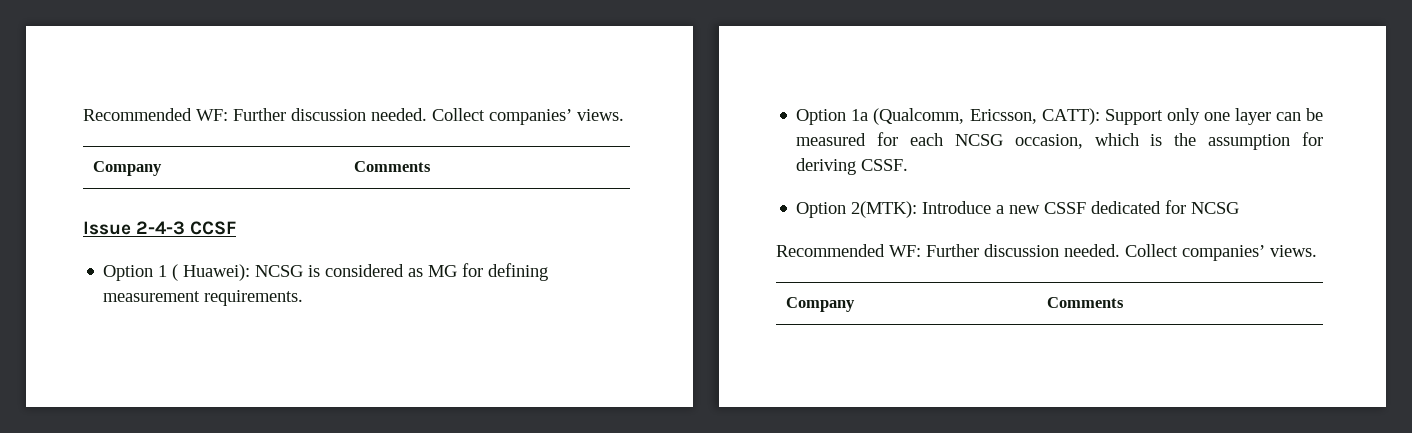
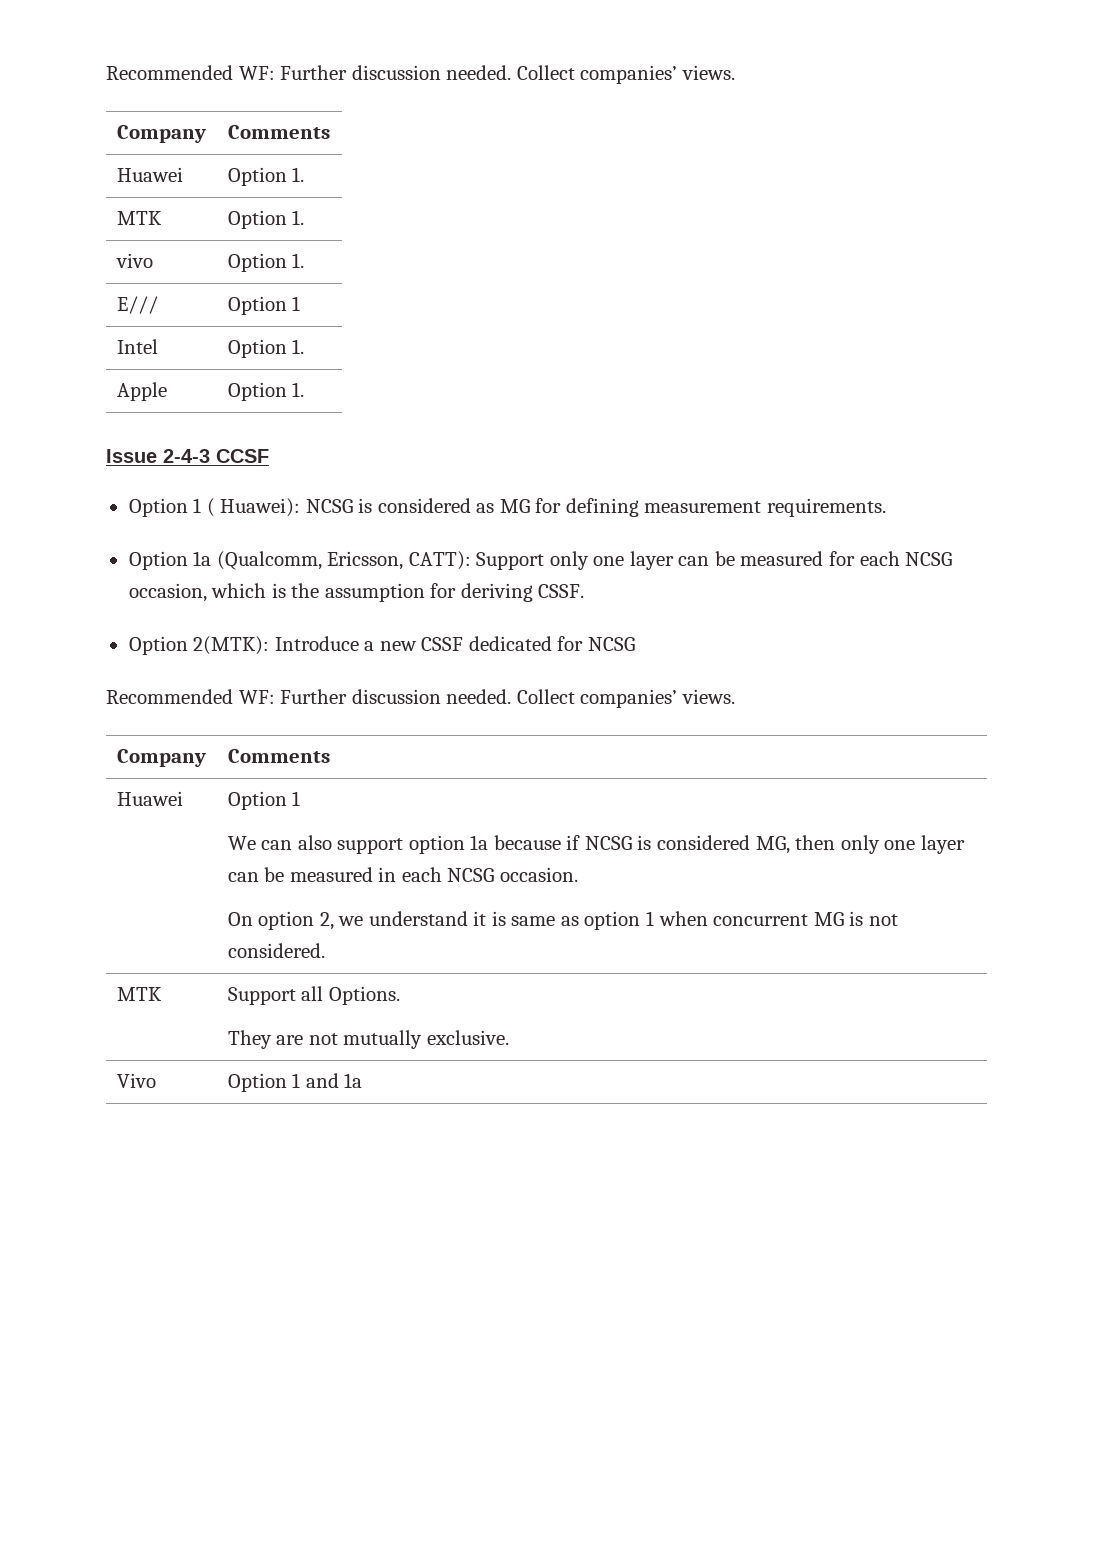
+ Huawei | Option 1.
+ MTK | Option 1.
+ vivo | Option 1.
+ E/// | Option 1
+ Intel | Option 1.
+ Apple | Option 1.
+ Huawei | Option 1
+ We can also support option 1a because if NCSG is considered MG, then only one layer can be measured in each NCSG occasion.
+ On option 2, we understand it is same as option 1 when concurrent MG is not considered.
+ MTK | Support all Options.
+ They are not mutually exclusive.
+ Vivo | Option 1 and 1a

